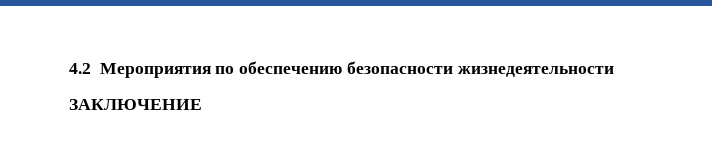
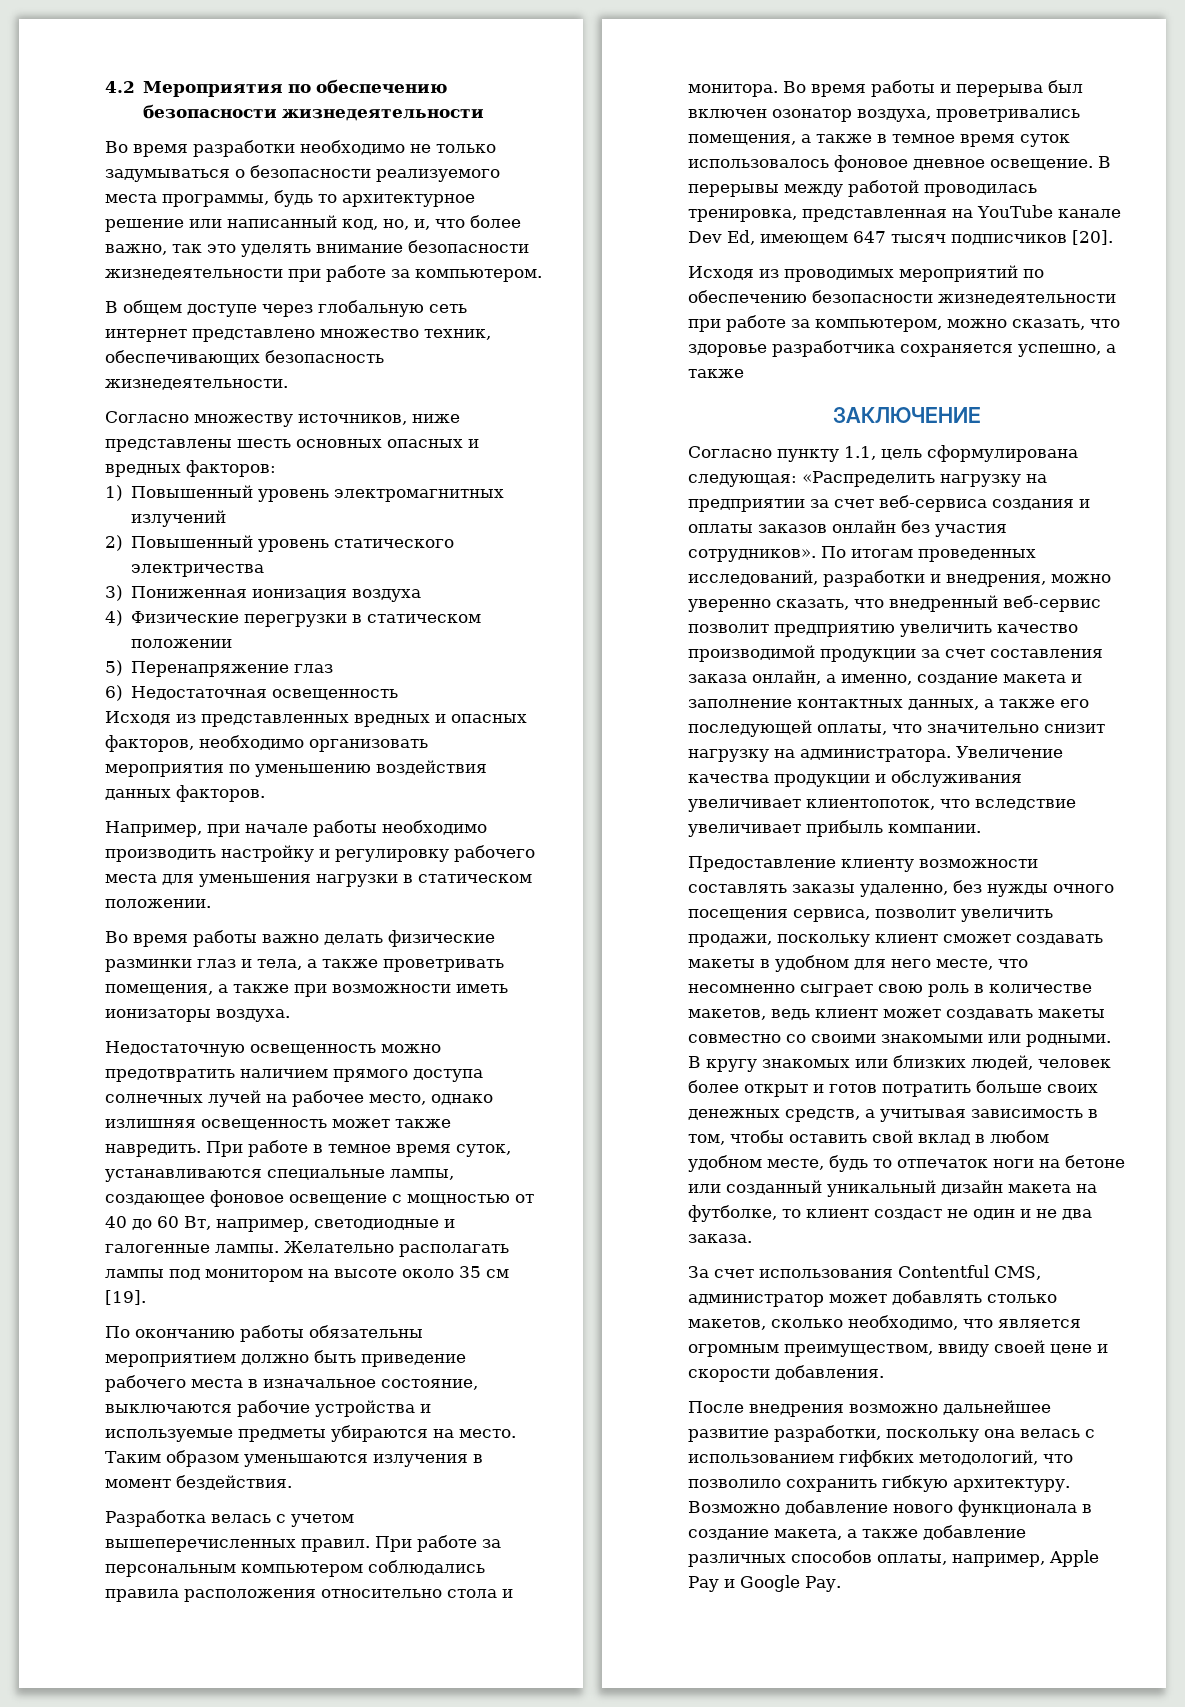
+ Во время разработки необходимо не только задумываться о безопасности реализуемого места программы, будь то архитектурное решение или написанный код, но, и, что более важно, так это уделять внимание безопасности жизнедеятельности при работе за компьютером.
+ В общем доступе через глобальную сеть интернет представлено множество техник, обеспечивающих безопасность жизнедеятельности.
+ Согласно множеству источников, ниже представлены шесть основных опасных и вредных факторов:
+ 1) Повышенный уровень электромагнитных излучений
+ 2) Повышенный уровень статического электричества
+ 3) Пониженная ионизация воздуха
+ 4) Физические перегрузки в статическом положении
+ 5) Перенапряжение глаз
+ 6) Недостаточная освещенность
+ Исходя из представленных вредных и опасных факторов, необходимо организовать мероприятия по уменьшению воздействия данных факторов.
+ Например, при начале работы необходимо производить настройку и регулировку рабочего места для уменьшения нагрузки в статическом положении.
+ Во время работы важно делать физические разминки глаз и тела, а также проветривать помещения, а также при возможности иметь ионизаторы воздуха.
+ Недостаточную освещенность можно предотвратить наличием прямого доступа солнечных лучей на рабочее место, однако излишняя освещенность может также навредить. При работе в темное время суток, устанавливаются специальные лампы, создающее фоновое освещение с мощностью от 40 до 60 Вт, например, светодиодные и галогенные лампы. Желательно располагать лампы под монитором на высоте около 35 см [19].
+ По окончанию работы обязательны мероприятием должно быть приведение рабочего места в изначальное состояние, выключаются рабочие устройства и используемые предметы убираются на место. Таким образом уменьшаются излучения в момент бездействия.
+ Разработка велась с учетом вышеперечисленных правил. При работе за персональным компьютером соблюдались правила расположения относительно стола и монитора. Во время работы и перерыва был включен озонатор воздуха, проветривались помещения, а также в темное время суток использовалось фоновое дневное освещение. В перерывы между работой проводилась тренировка, представленная на YouTube канале Dev Ed, имеющем 647 тысяч подписчиков [20].
+ Исходя из проводимых мероприятий по обеспечению безопасности жизнедеятельности при работе за компьютером, можно сказать, что здоровье разработчика сохраняется успешно, а также
  ЗАКЛЮЧЕНИЕ
+ Согласно пункту 1.1, цель сформулирована следующая: «Распределить нагрузку на предприятии за счет веб-сервиса создания и оплаты заказов онлайн без участия сотрудников». По итогам проведенных исследований, разработки и внедрения, можно уверенно сказать, что внедренный веб-сервис позволит предприятию увеличить качество производимой продукции за счет составления заказа онлайн, а именно, создание макета и заполнение контактных данных, а также его последующей оплаты, что значительно снизит нагрузку на администратора. Увеличение качества продукции и обслуживания увеличивает клиентопоток, что вследствие увеличивает прибыль компании.
+ Предоставление клиенту возможности составлять заказы удаленно, без нужды очного посещения сервиса, позволит увеличить продажи, поскольку клиент сможет создавать макеты в удобном для него месте, что несомненно сыграет свою роль в количестве макетов, ведь клиент может создавать макеты совместно со своими знакомыми или родными. В кругу знакомых или близких людей, человек более открыт и готов потратить больше своих денежных средств, а учитывая зависимость в том, чтобы оставить свой вклад в любом удобном месте, будь то отпечаток ноги на бетоне или созданный уникальный дизайн макета на футболке, то клиент создаст не один и не два заказа.
+ За счет использования Contentful CMS, администратор может добавлять столько макетов, сколько необходимо, что является огромным преимуществом, ввиду своей цене и скорости добавления.
+ После внедрения возможно дальнейшее развитие разработки, поскольку она велась с использованием гифбких методологий, что позволило сохранить гибкую архитектуру. Возможно добавление нового функционала в создание макета, а также добавление различных способов оплаты, например, Apple Pay и Google Pay.

